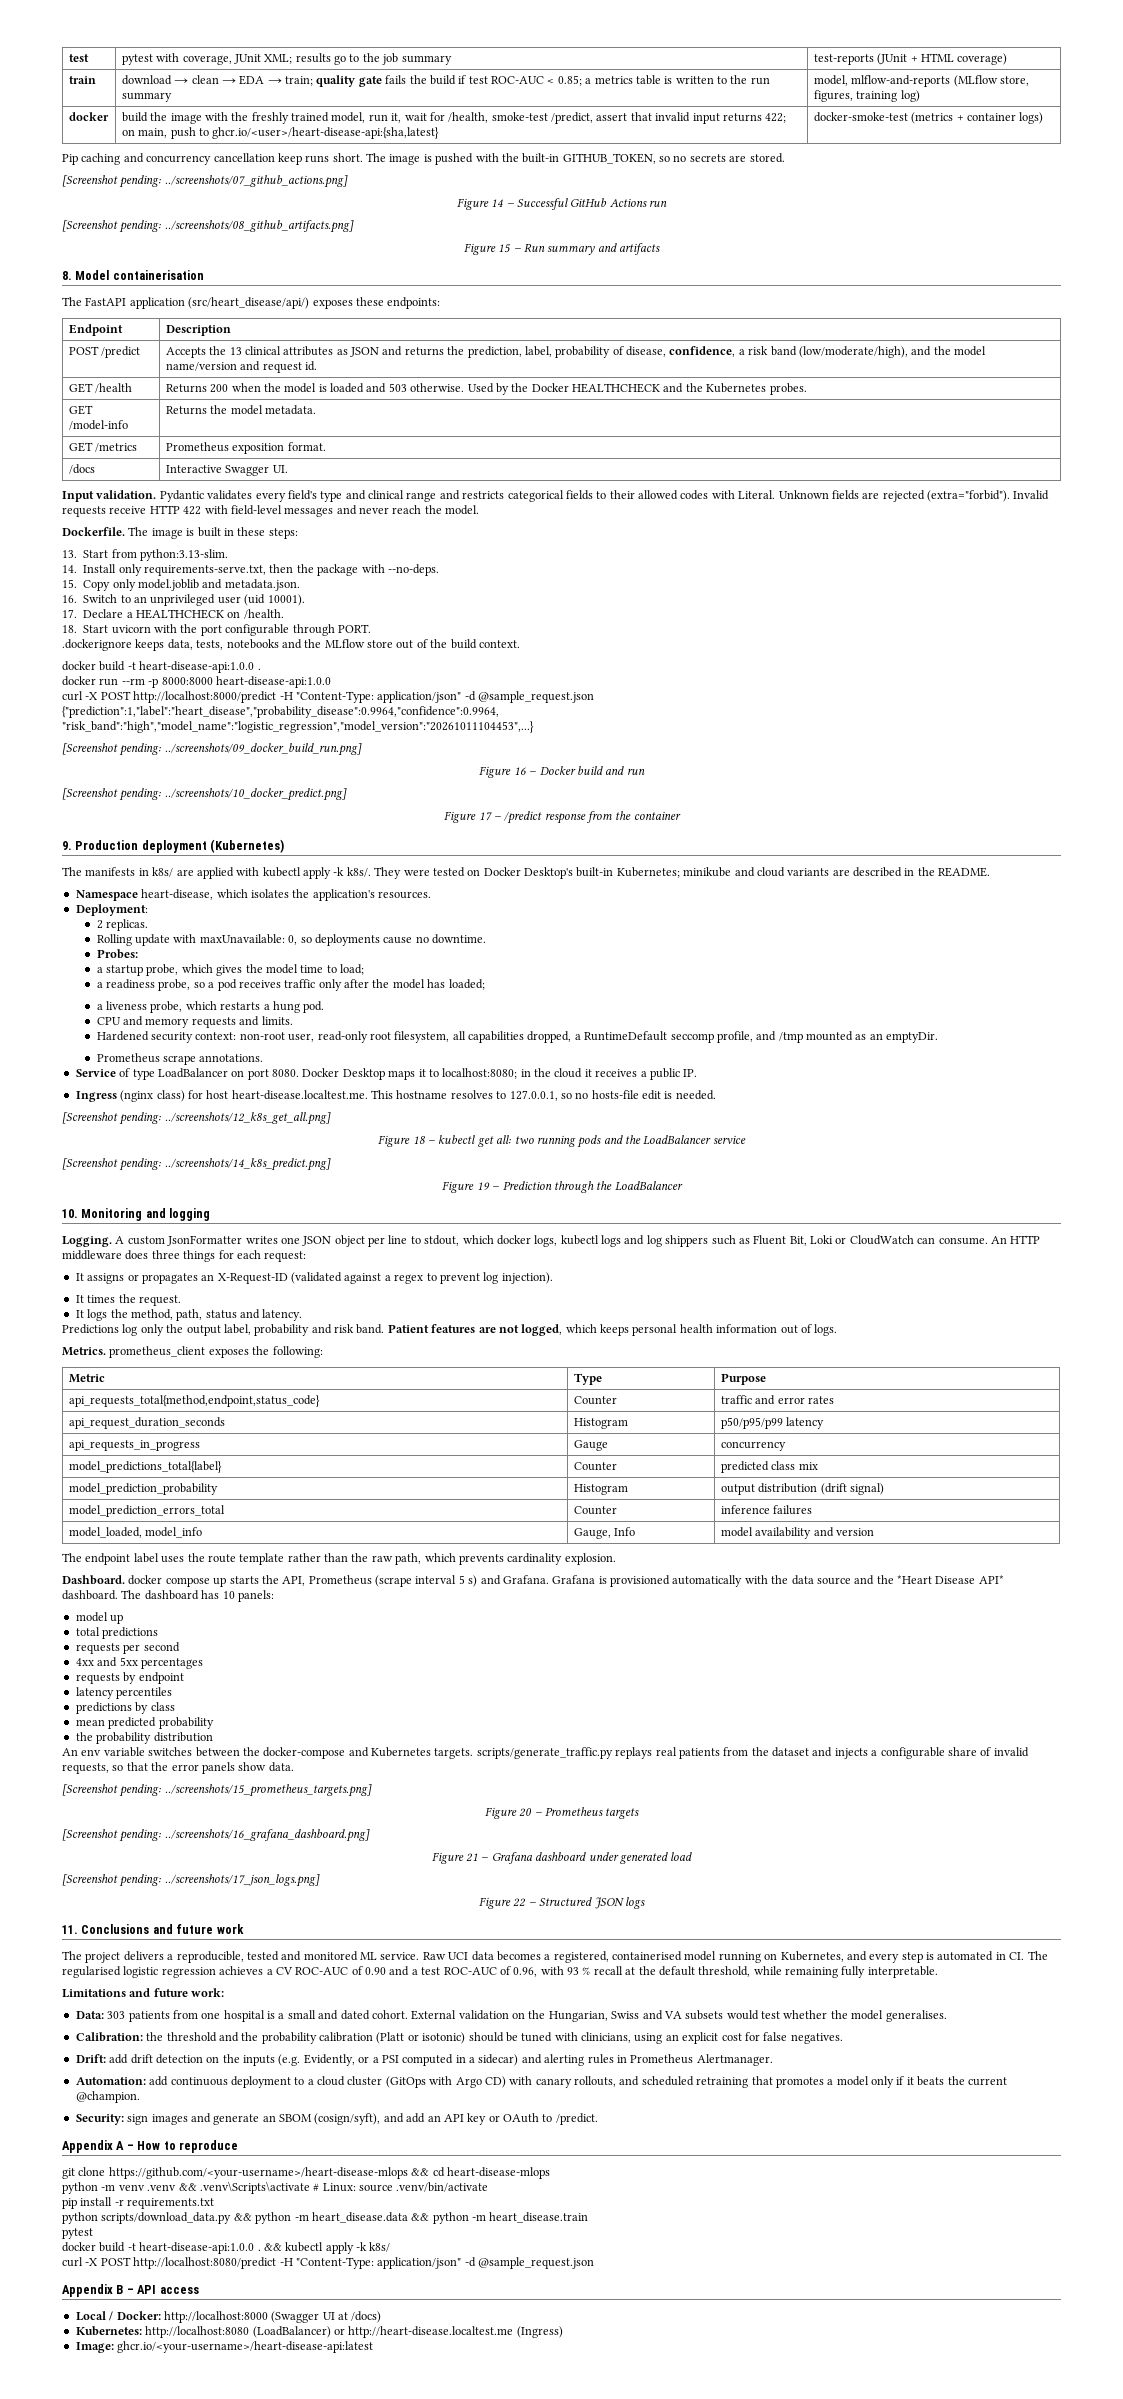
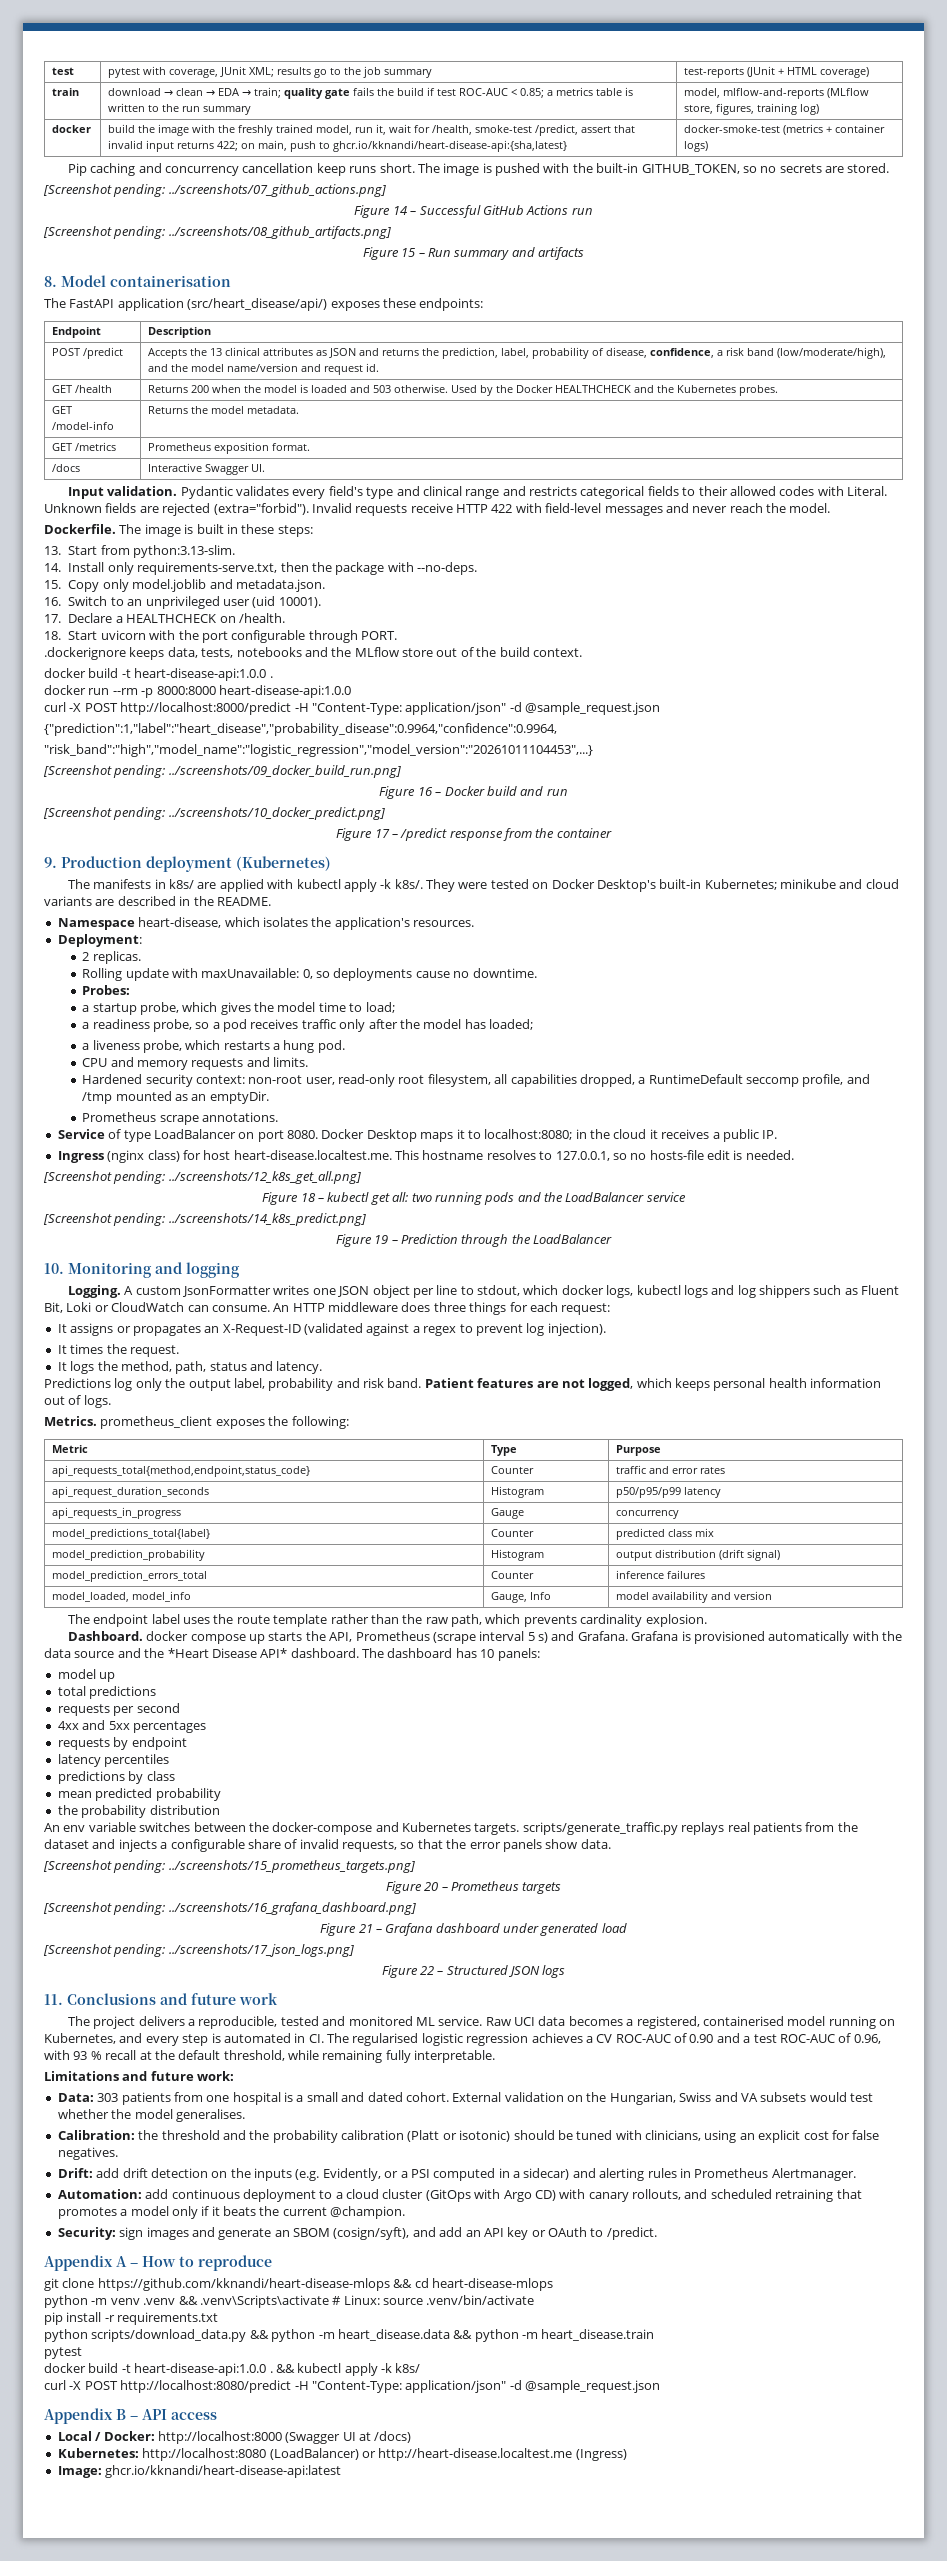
- docker | build the image with the freshly trained model, run it, wait for /health, smoke-test /predict, assert that invalid input returns 422; on main, push to ghcr.io/<user>/heart-disease-api:{sha,latest} | docker-smoke-test (metrics + container logs)
+ docker | build the image with the freshly trained model, run it, wait for /health, smoke-test /predict, assert that invalid input returns 422; on main, push to ghcr.io/kknandi/heart-disease-api:{sha,latest} | docker-smoke-test (metrics + container logs)
- git clone https://github.com/<your-username>/heart-disease-mlops && cd heart-disease-mlops
+ git clone https://github.com/kknandi/heart-disease-mlops && cd heart-disease-mlops
- Image: ghcr.io/<your-username>/heart-disease-api:latest
+ Image: ghcr.io/kknandi/heart-disease-api:latest

